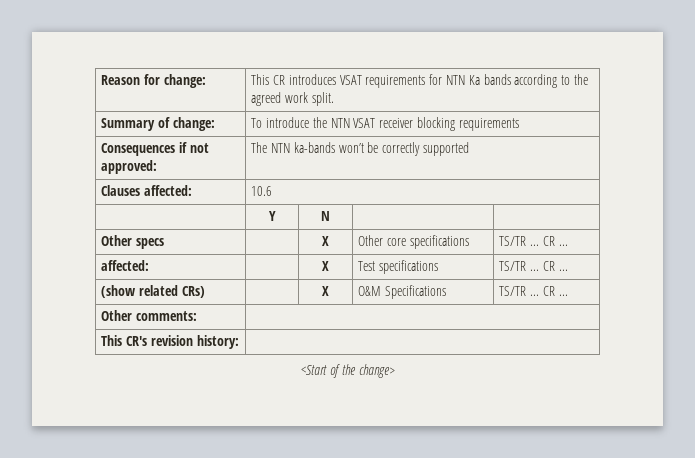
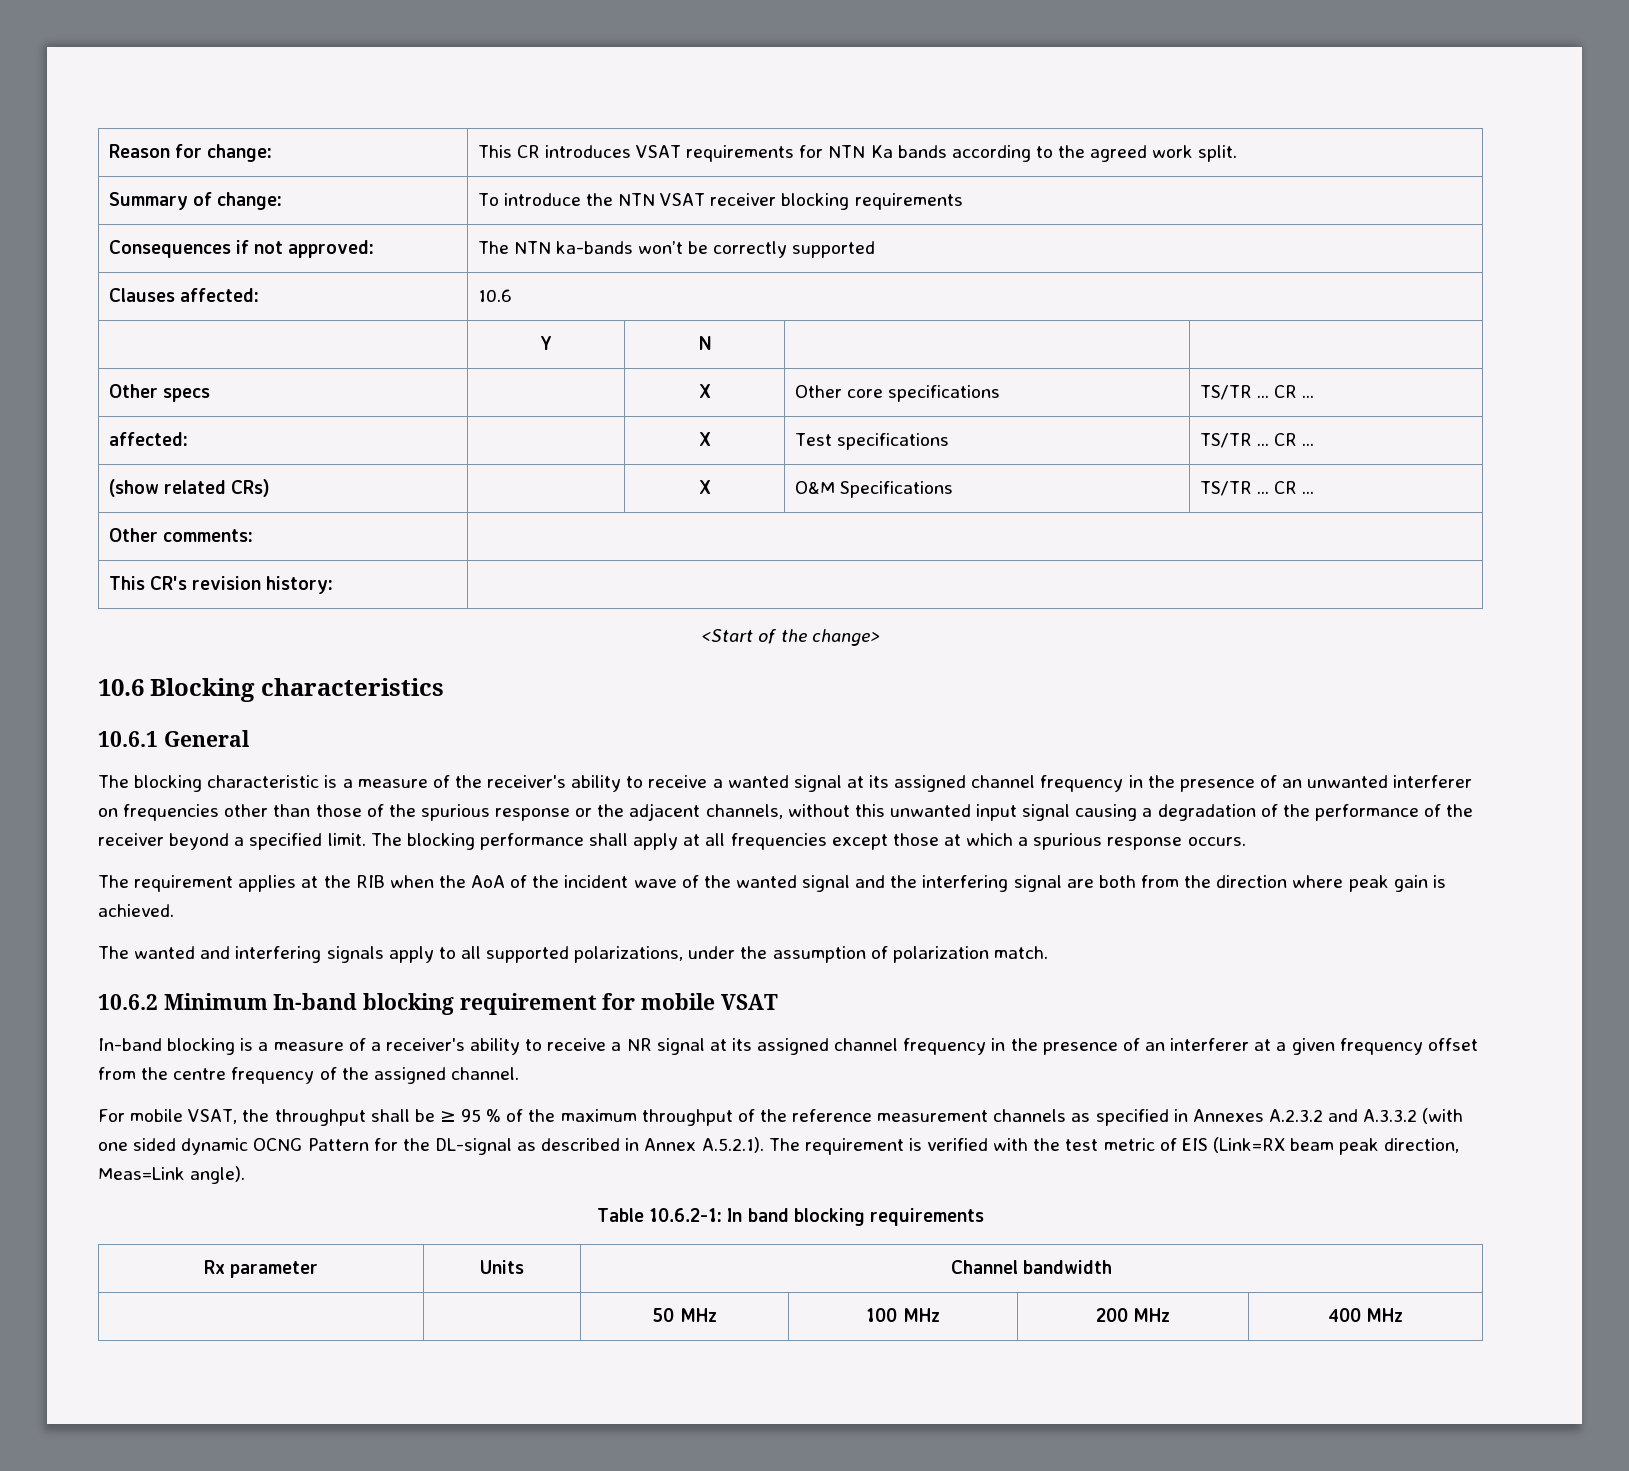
+ 10.6 Blocking characteristics
+ 10.6.1 General
+ The blocking characteristic is a measure of the receiver's ability to receive a wanted signal at its assigned channel frequency in the presence of an unwanted interferer on frequencies other than those of the spurious response or the adjacent channels, without this unwanted input signal causing a degradation of the performance of the receiver beyond a specified limit. The blocking performance shall apply at all frequencies except those at which a spurious response occurs.
+ The requirement applies at the RIB when the AoA of the incident wave of the wanted signal and the interfering signal are both from the direction where peak gain is achieved.
+ The wanted and interfering signals apply to all supported polarizations, under the assumption of polarization match.
+ 10.6.2 Minimum In-band blocking requirement for mobile VSAT
+ In-band blocking is a measure of a receiver's ability to receive a NR signal at its assigned channel frequency in the presence of an interferer at a given frequency offset from the centre frequency of the assigned channel.
+ For mobile VSAT, the throughput shall be ≥ 95 % of the maximum throughput of the reference measurement channels as specified in Annexes A.2.3.2 and A.3.3.2 (with one sided dynamic OCNG Pattern for the DL-signal as described in Annex A.5.2.1). The requirement is verified with the test metric of EIS (Link=RX beam peak direction, Meas=Link angle).
+ Table 10.6.2-1: In band blocking requirements
+ Rx parameter | Units | Channel bandwidth
+ | | 50 MHz | 100 MHz | 200 MHz | 400 MHz

